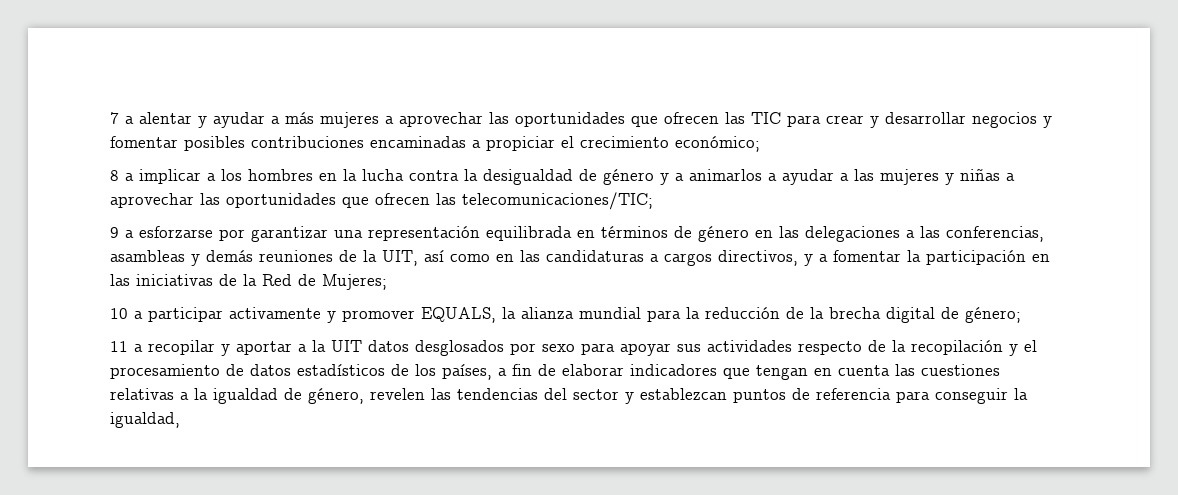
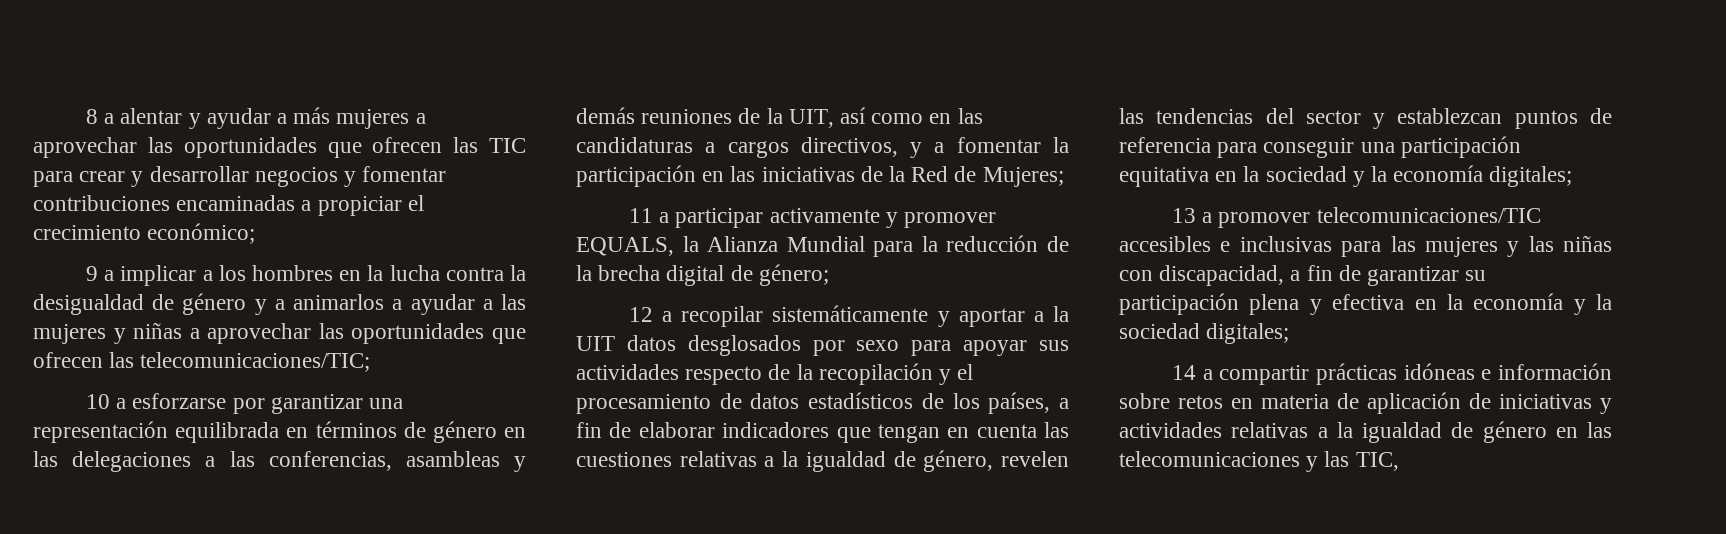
- 7 a alentar y ayudar a más mujeres a aprovechar las oportunidades que ofrecen las TIC para crear y desarrollar negocios y fomentar posibles contribuciones encaminadas a propiciar el crecimiento económico;
+ 8 a alentar y ayudar a más mujeres a aprovechar las oportunidades que ofrecen las TIC para crear y desarrollar negocios y fomentar contribuciones encaminadas a propiciar el crecimiento económico;
- 8 a implicar a los hombres en la lucha contra la desigualdad de género y a animarlos a ayudar a las mujeres y niñas a aprovechar las oportunidades que ofrecen las telecomunicaciones/TIC;
+ 9 a implicar a los hombres en la lucha contra la desigualdad de género y a animarlos a ayudar a las mujeres y niñas a aprovechar las oportunidades que ofrecen las telecomunicaciones/TIC;
- 9 a esforzarse por garantizar una representación equilibrada en términos de género en las delegaciones a las conferencias, asambleas y demás reuniones de la UIT, así como en las candidaturas a cargos directivos, y a fomentar la participación en las iniciativas de la Red de Mujeres;
+ 10 a esforzarse por garantizar una representación equilibrada en términos de género en las delegaciones a las conferencias, asambleas y demás reuniones de la UIT, así como en las candidaturas a cargos directivos, y a fomentar la participación en las iniciativas de la Red de Mujeres;
- 10 a participar activamente y promover EQUALS, la alianza mundial para la reducción de la brecha digital de género;
+ 11 a participar activamente y promover EQUALS, la Alianza Mundial para la reducción de la brecha digital de género;
- 11 a recopilar y aportar a la UIT datos desglosados por sexo para apoyar sus actividades respecto de la recopilación y el procesamiento de datos estadísticos de los países, a fin de elaborar indicadores que tengan en cuenta las cuestiones relativas a la igualdad de género, revelen las tendencias del sector y establezcan puntos de referencia para conseguir la igualdad,
+ 12 a recopilar sistemáticamente y aportar a la UIT datos desglosados por sexo para apoyar sus actividades respecto de la recopilación y el procesamiento de datos estadísticos de los países, a fin de elaborar indicadores que tengan en cuenta las cuestiones relativas a la igualdad de género, revelen las tendencias del sector y establezcan puntos de referencia para conseguir una participación equitativa en la sociedad y la economía digitales;
+ 13 a promover telecomunicaciones/TIC accesibles e inclusivas para las mujeres y las niñas con discapacidad, a fin de garantizar su participación plena y efectiva en la economía y la sociedad digitales;
+ 14 a compartir prácticas idóneas e información sobre retos en materia de aplicación de iniciativas y actividades relativas a la igualdad de género en las telecomunicaciones y las TIC,

